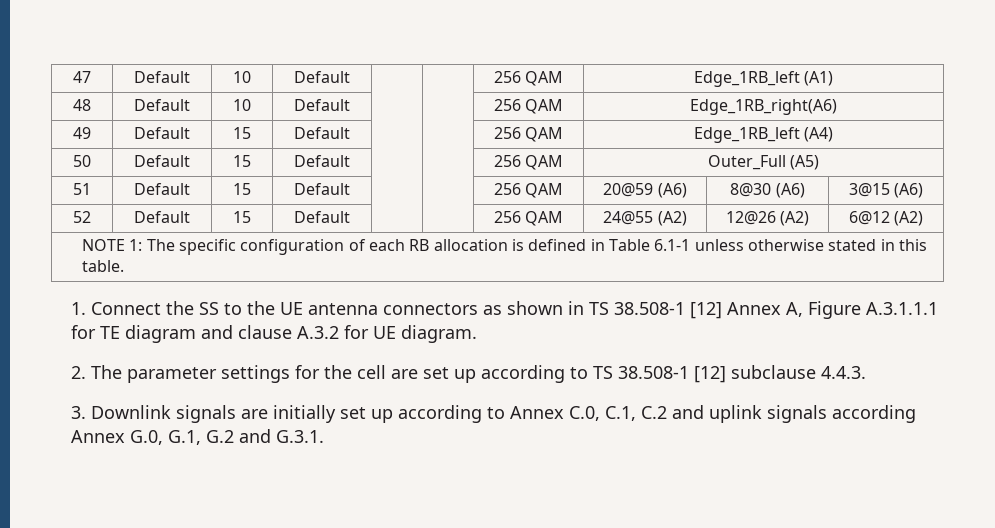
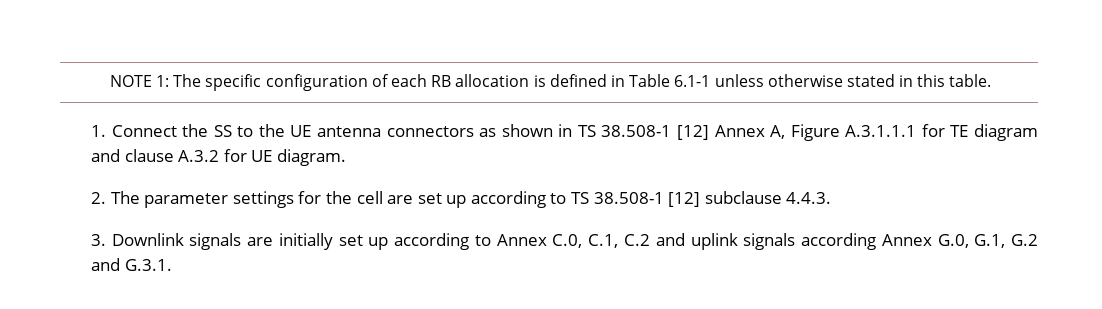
- 47 | Default | 10 | Default | | | 256 QAM | Edge_1RB_left (A1)
- 48 | Default | 10 | Default | | | 256 QAM | Edge_1RB_right(A6)
- 49 | Default | 15 | Default | | | 256 QAM | Edge_1RB_left (A4)
- 50 | Default | 15 | Default | | | 256 QAM | Outer_Full (A5)
- 51 | Default | 15 | Default | | | 256 QAM | 20@59 (A6) | 8@30 (A6) | 3@15 (A6)
- 52 | Default | 15 | Default | | | 256 QAM | 24@55 (A2) | 12@26 (A2) | 6@12 (A2)

